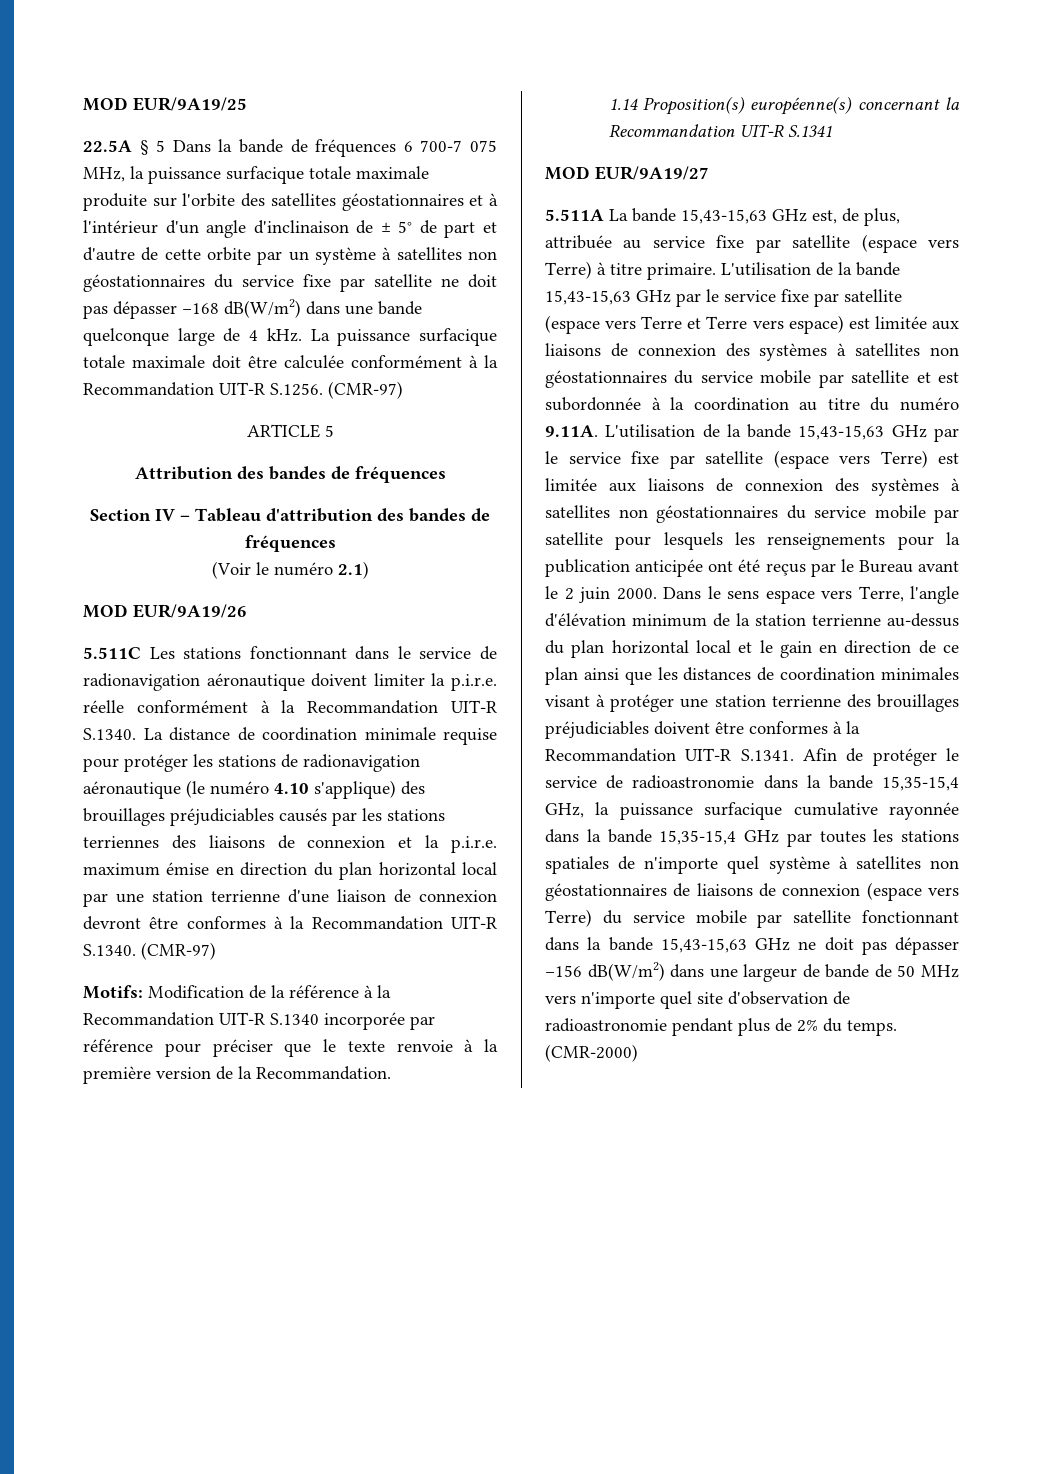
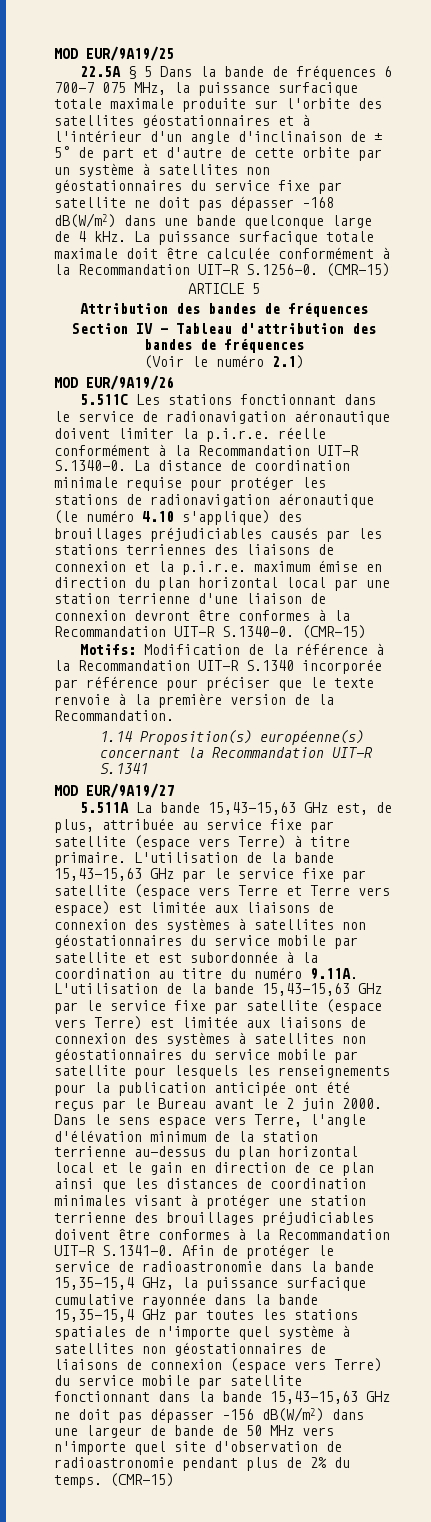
- La puissance surfacique totale maximale doit être calculée conformément à la Recommandation UIT-R S.1256. (CMR-97)
+ La puissance surfacique totale maximale doit être calculée conformément à la Recommandation UIT-R S.1256-0. (CMR-15)
- 5.511C Les stations fonctionnant dans le service de radionavigation aéronautique doivent limiter la p.i.r.e. réelle conformément à la Recommandation UIT-R S.1340. La distance de coordination minimale requise pour protéger les stations de radionavigation aéronautique (le numéro 4.10 s'applique) des brouillages préjudiciables causés par les stations terriennes des liaisons de connexion et la p.i.r.e. maximum émise en direction du plan horizontal local par une station terrienne d'une liaison de connexion devront être conformes à la Recommandation UIT-R S.1340. (CMR-97)
+ 5.511C Les stations fonctionnant dans le service de radionavigation aéronautique doivent limiter la p.i.r.e. réelle conformément à la Recommandation UIT-R S.1340-0. La distance de coordination minimale requise pour protéger les stations de radionavigation aéronautique (le numéro 4.10 s'applique) des brouillages préjudiciables causés par les stations terriennes des liaisons de connexion et la p.i.r.e. maximum émise en direction du plan horizontal local par une station terrienne d'une liaison de connexion devront être conformes à la Recommandation UIT-R S.1340-0. (CMR-15)
- Dans le sens espace vers Terre, l'angle d'élévation minimum de la station terrienne au-dessus du plan horizontal local et le gain en direction de ce plan ainsi que les distances de coordination minimales visant à protéger une station terrienne des brouillages préjudiciables doivent être conformes à la Recommandation UIT-R S.1341. Afin de protéger le service de radioastronomie dans la bande 15,35-15,4 GHz, la puissance surfacique cumulative rayonnée dans la bande 15,35-15,4 GHz par toutes les stations spatiales de n'importe quel système à satellites non géostationnaires de liaisons de connexion (espace vers Terre) du service mobile par satellite fonctionnant dans la bande 15,43-15,63 GHz ne doit pas dépasser –156 dB(W/m2) dans une largeur de bande de 50 MHz vers n'importe quel site d'observation de radioastronomie pendant plus de 2% du temps. (CMR-2000)
+ Dans le sens espace vers Terre, l'angle d'élévation minimum de la station terrienne au-dessus du plan horizontal local et le gain en direction de ce plan ainsi que les distances de coordination minimales visant à protéger une station terrienne des brouillages préjudiciables doivent être conformes à la Recommandation UIT-R S.1341-0. Afin de protéger le service de radioastronomie dans la bande 15,35-15,4 GHz, la puissance surfacique cumulative rayonnée dans la bande 15,35-15,4 GHz par toutes les stations spatiales de n'importe quel système à satellites non géostationnaires de liaisons de connexion (espace vers Terre) du service mobile par satellite fonctionnant dans la bande 15,43-15,63 GHz ne doit pas dépasser –156 dB(W/m2) dans une largeur de bande de 50 MHz vers n'importe quel site d'observation de radioastronomie pendant plus de 2% du temps. (CMR-15)

